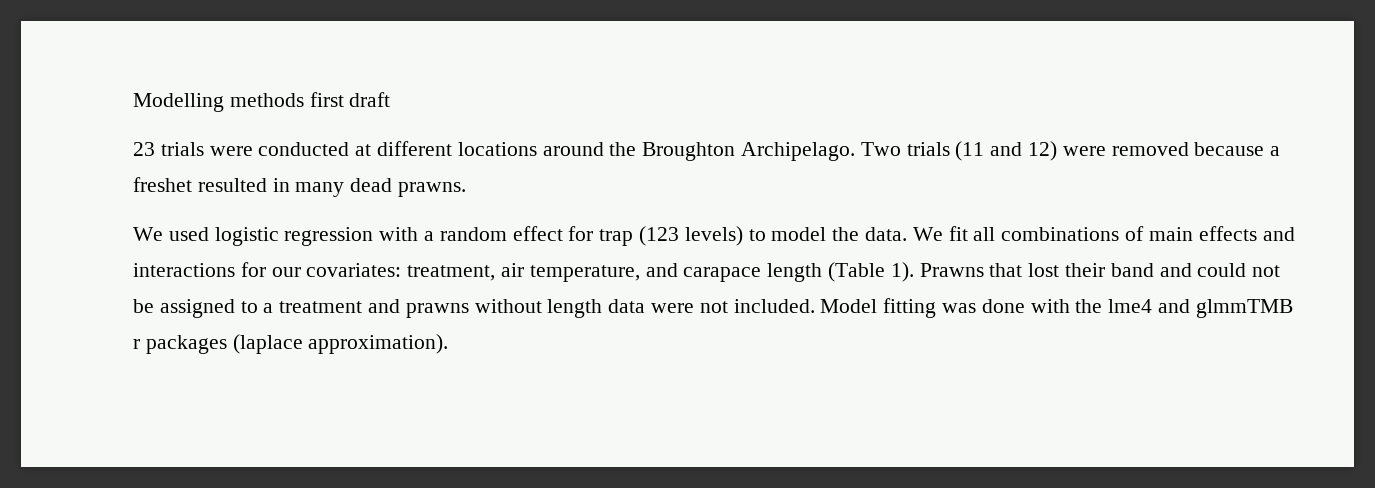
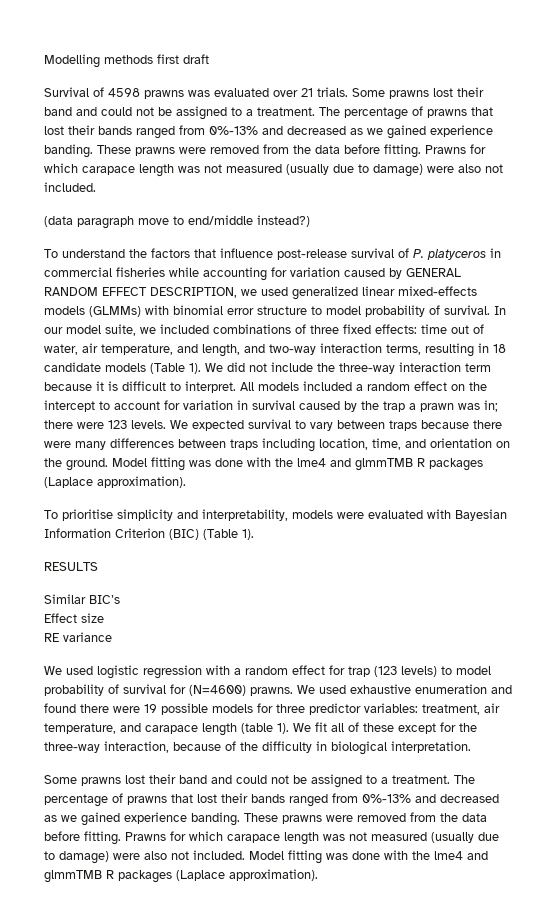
- 23 trials were conducted at different locations around the Broughton Archipelago. Two trials (11 and 12) were removed because a freshet resulted in many dead prawns.
+ Survival of 4598 prawns was evaluated over 21 trials. Some prawns lost their band and could not be assigned to a treatment. The percentage of prawns that lost their bands ranged from 0%-13% and decreased as we gained experience banding. These prawns were removed from the data before fitting. Prawns for which carapace length was not measured (usually due to damage) were also not included.
+ (data paragraph move to end/middle instead?)
+ To understand the factors that influence post-release survival of P. platyceros in commercial fisheries while accounting for variation caused by GENERAL RANDOM EFFECT DESCRIPTION, we used generalized linear mixed-effects models (GLMMs) with binomial error structure to model probability of survival. In our model suite, we included combinations of three fixed effects: time out of water, air temperature, and length, and two-way interaction terms, resulting in 18 candidate models (Table 1). We did not include the three-way interaction term because it is difficult to interpret. All models included a random effect on the intercept to account for variation in survival caused by the trap a prawn was in; there were 123 levels. We expected survival to vary between traps because there were many differences between traps including location, time, and orientation on the ground. Model fitting was done with the lme4 and glmmTMB R packages (Laplace approximation).
+ To prioritise simplicity and interpretability, models were evaluated with Bayesian Information Criterion (BIC) (Table 1).
+ RESULTS
+ Similar BIC’s
+ Effect size
+ RE variance
- We used logistic regression with a random effect for trap (123 levels) to model the data. We fit all combinations of main effects and interactions for our covariates: treatment, air temperature, and carapace length (Table 1). Prawns that lost their band and could not be assigned to a treatment and prawns without length data were not included. Model fitting was done with the lme4 and glmmTMB r packages (laplace approximation).
+ We used logistic regression with a random effect for trap (123 levels) to model probability of survival for (N=4600) prawns. We used exhaustive enumeration and found there were 19 possible models for three predictor variables: treatment, air temperature, and carapace length (table 1). We fit all of these except for the three-way interaction, because of the difficulty in biological interpretation.
+ Some prawns lost their band and could not be assigned to a treatment. The percentage of prawns that lost their bands ranged from 0%-13% and decreased as we gained experience banding. These prawns were removed from the data before fitting. Prawns for which carapace length was not measured (usually due to damage) were also not included. Model fitting was done with the lme4 and glmmTMB R packages (Laplace approximation).

